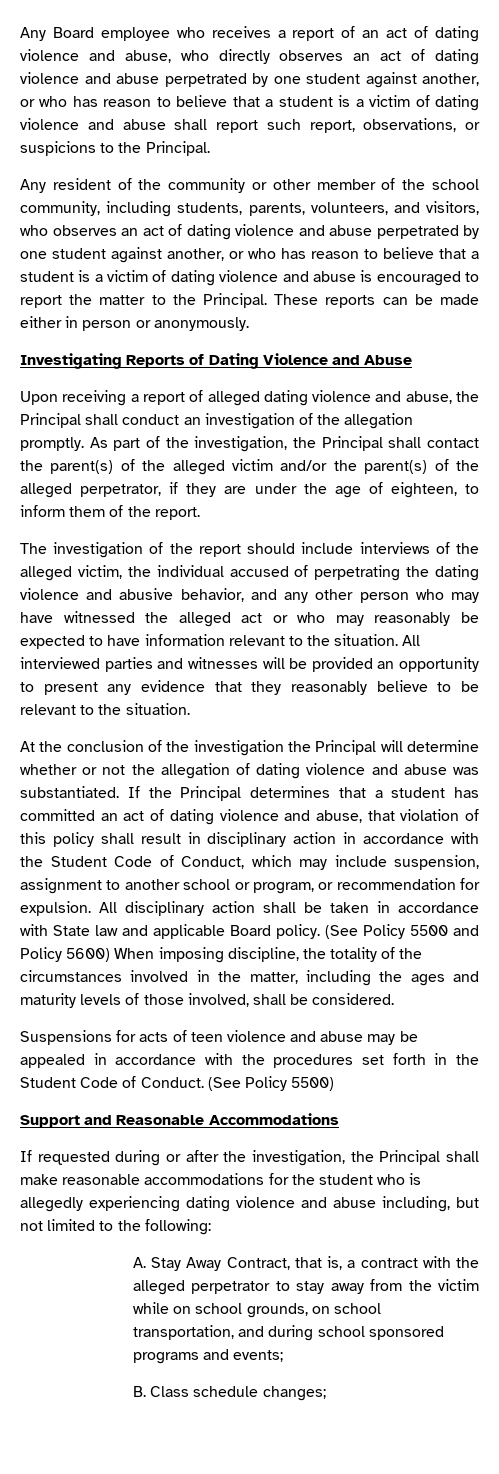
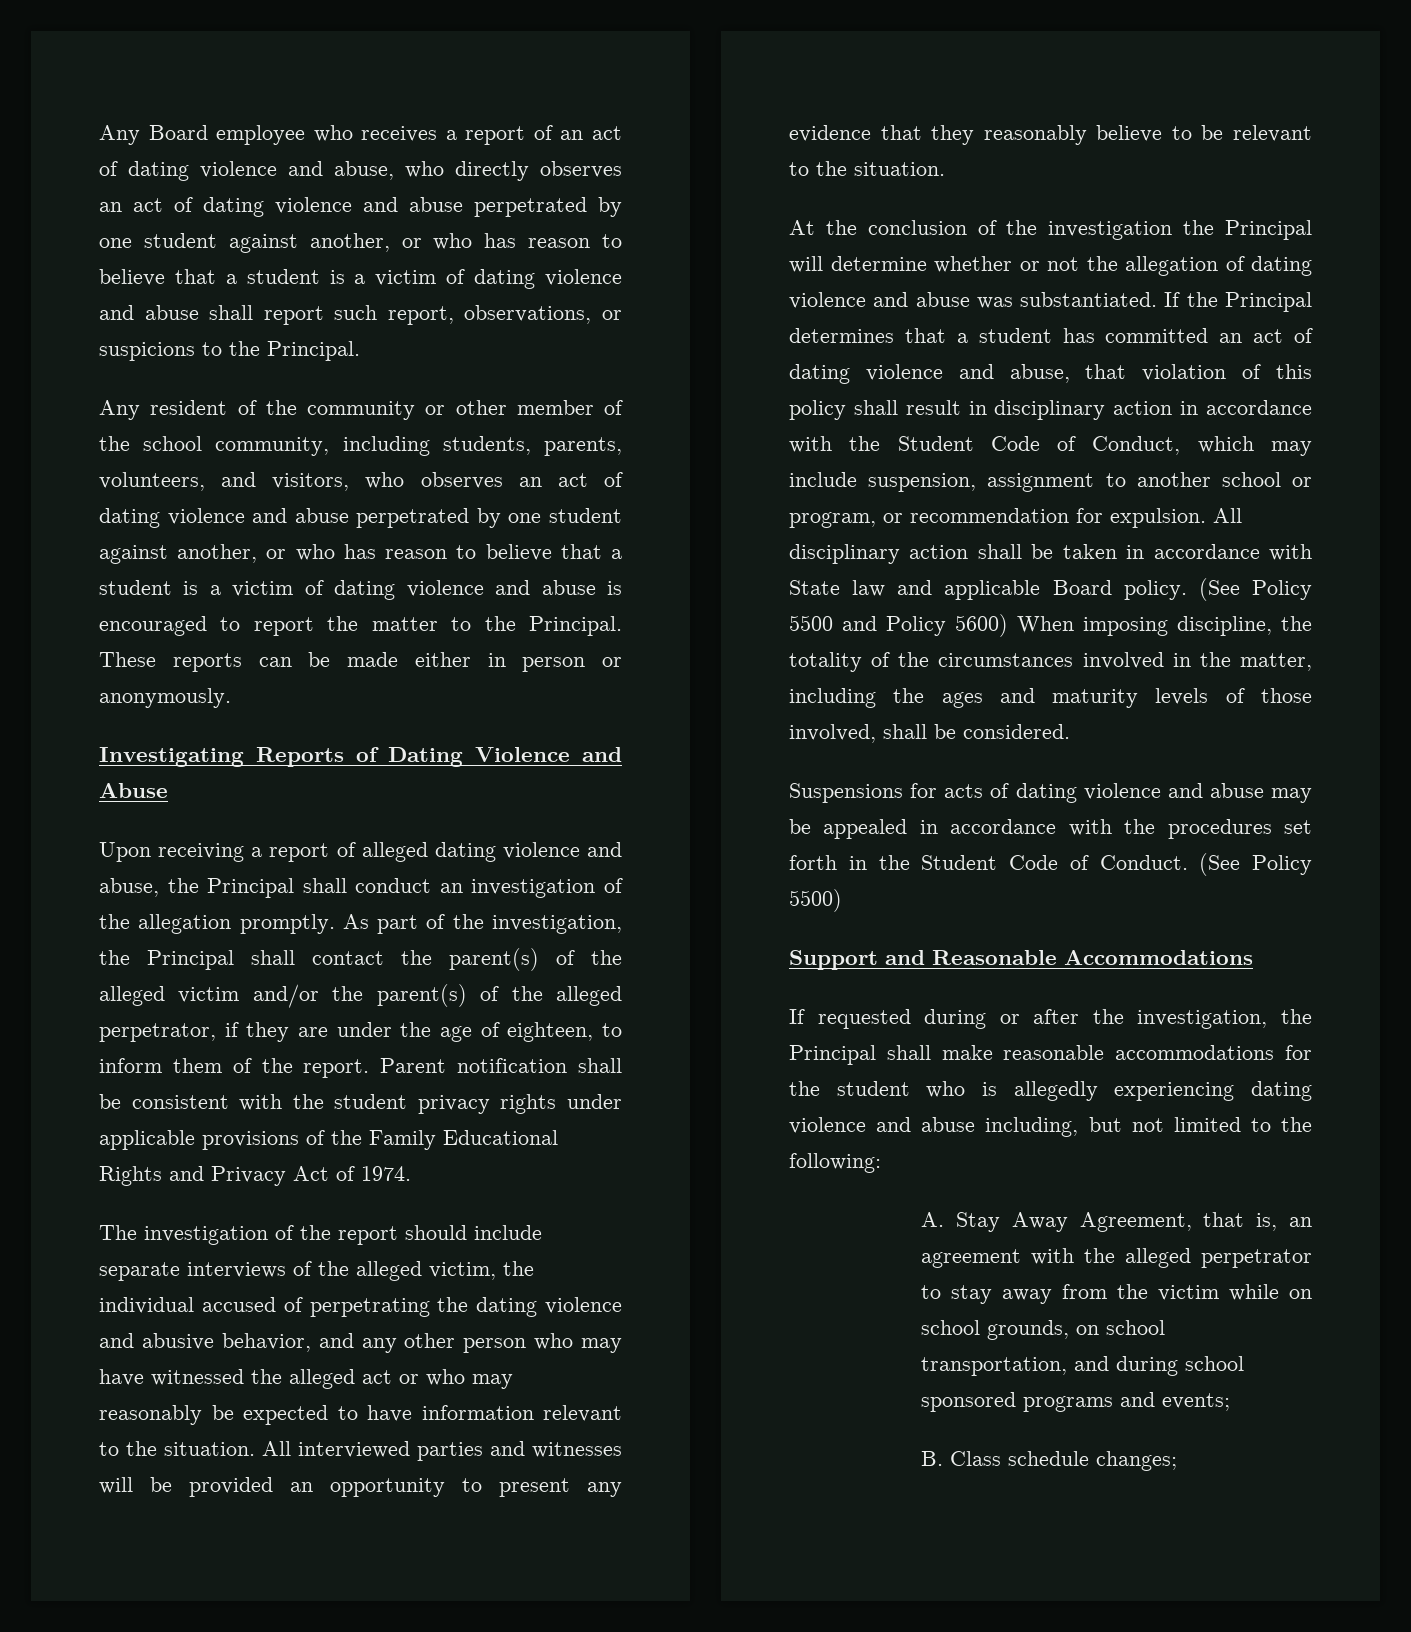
+ Parent notification shall be consistent with the student privacy rights under applicable provisions of the Family Educational Rights and Privacy Act of 1974.
- The investigation of the report should include interviews of the alleged victim, the individual accused of perpetrating the dating violence and abusive behavior, and any other person who may have witnessed the alleged act or who may reasonably be expected to have information relevant to the situation.
+ The investigation of the report should include separate interviews of the alleged victim, the individual accused of perpetrating the dating violence and abusive behavior, and any other person who may have witnessed the alleged act or who may reasonably be expected to have information relevant to the situation.
- Suspensions for acts of teen violence and abuse may be appealed in accordance with the procedures set forth in the Student Code of Conduct.
+ Suspensions for acts of dating violence and abuse may be appealed in accordance with the procedures set forth in the Student Code of Conduct.
- A. Stay Away Contract, that is, a contract with the alleged perpetrator to stay away from the victim while on school grounds, on school transportation, and during school sponsored programs and events;
+ A. Stay Away Agreement, that is, an agreement with the alleged perpetrator to stay away from the victim while on school grounds, on school transportation, and during school sponsored programs and events;

